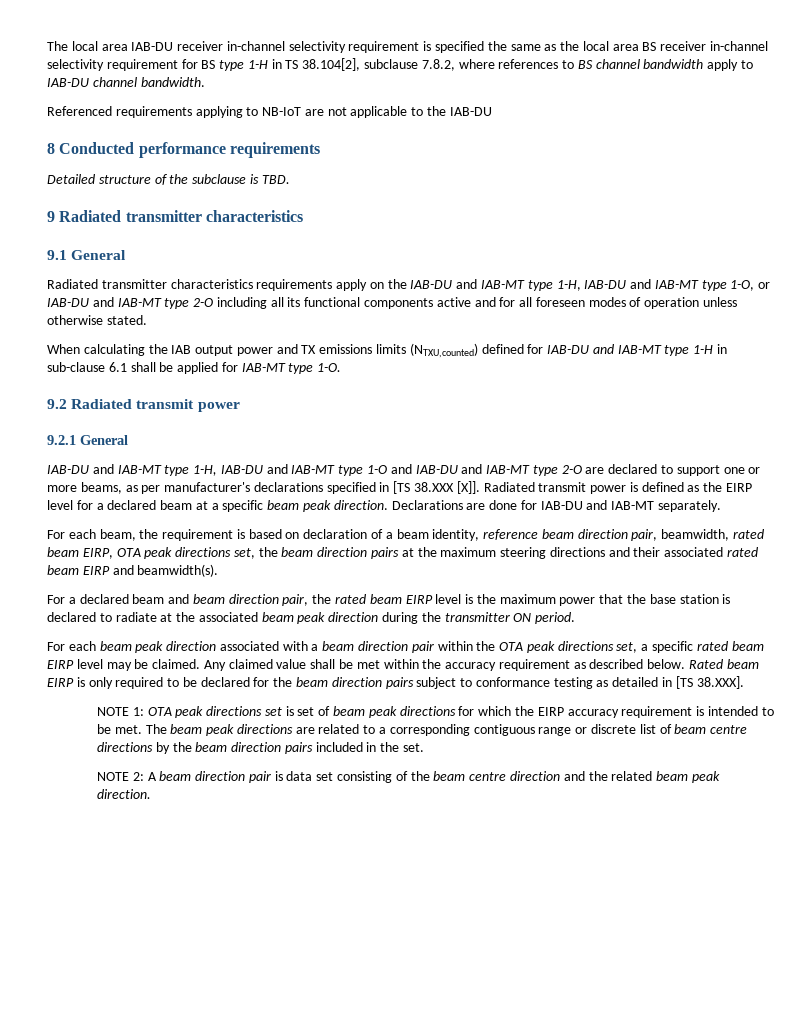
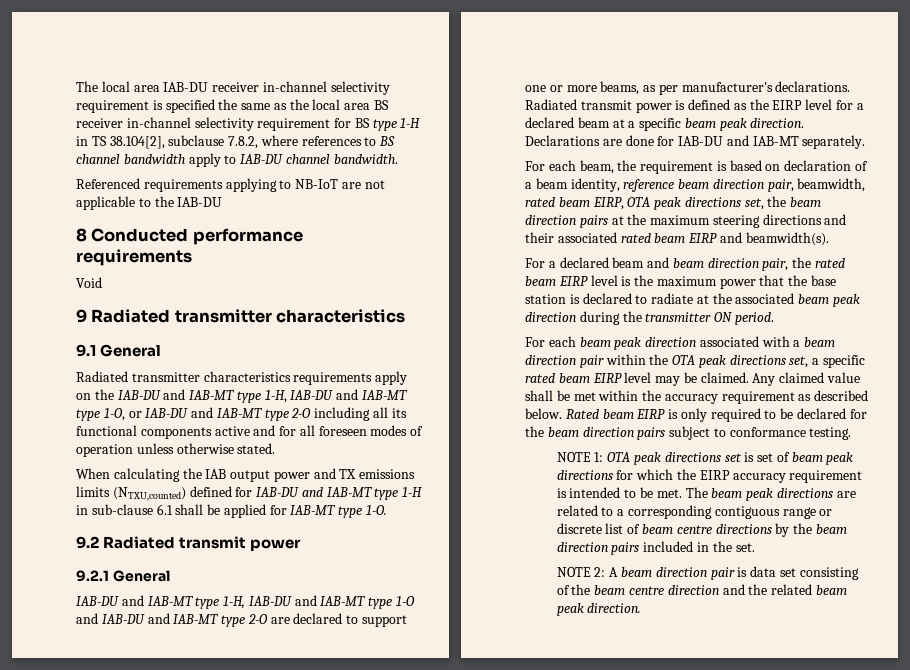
- Detailed structure of the subclause is TBD.
+ Void
- IAB-DU and IAB-MT type 1-H, IAB-DU and IAB-MT type 1-O and IAB-DU and IAB-MT type 2-O are declared to support one or more beams, as per manufacturer's declarations specified in [TS 38.XXX [X]]. Radiated transmit power is defined as the EIRP level for a declared beam at a specific beam peak direction.
+ IAB-DU and IAB-MT type 1-H, IAB-DU and IAB-MT type 1-O and IAB-DU and IAB-MT type 2-O are declared to support one or more beams, as per manufacturer's declarations. Radiated transmit power is defined as the EIRP level for a declared beam at a specific beam peak direction.
- Rated beam EIRP is only required to be declared for the beam direction pairs subject to conformance testing as detailed in [TS 38.XXX].
+ Rated beam EIRP is only required to be declared for the beam direction pairs subject to conformance testing.

